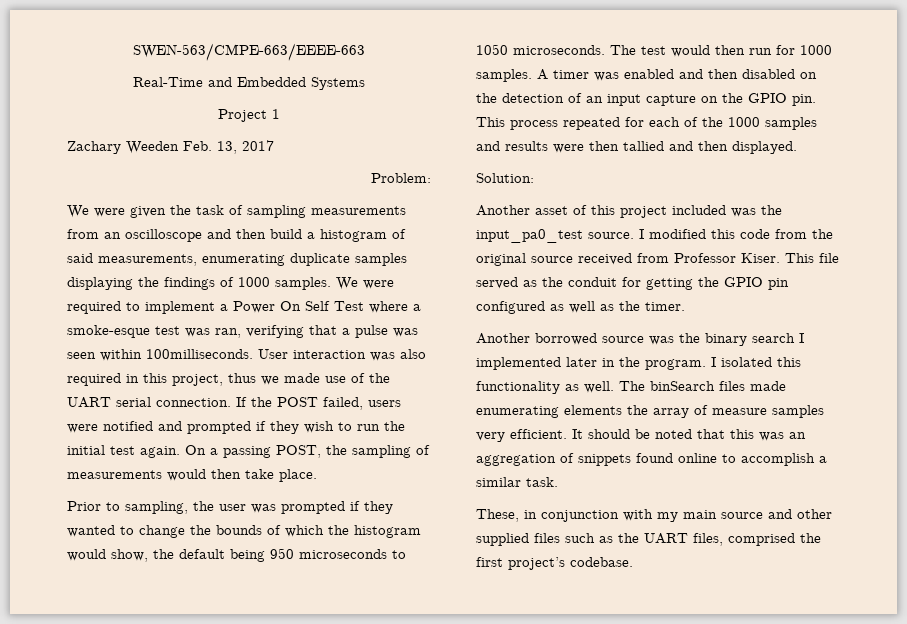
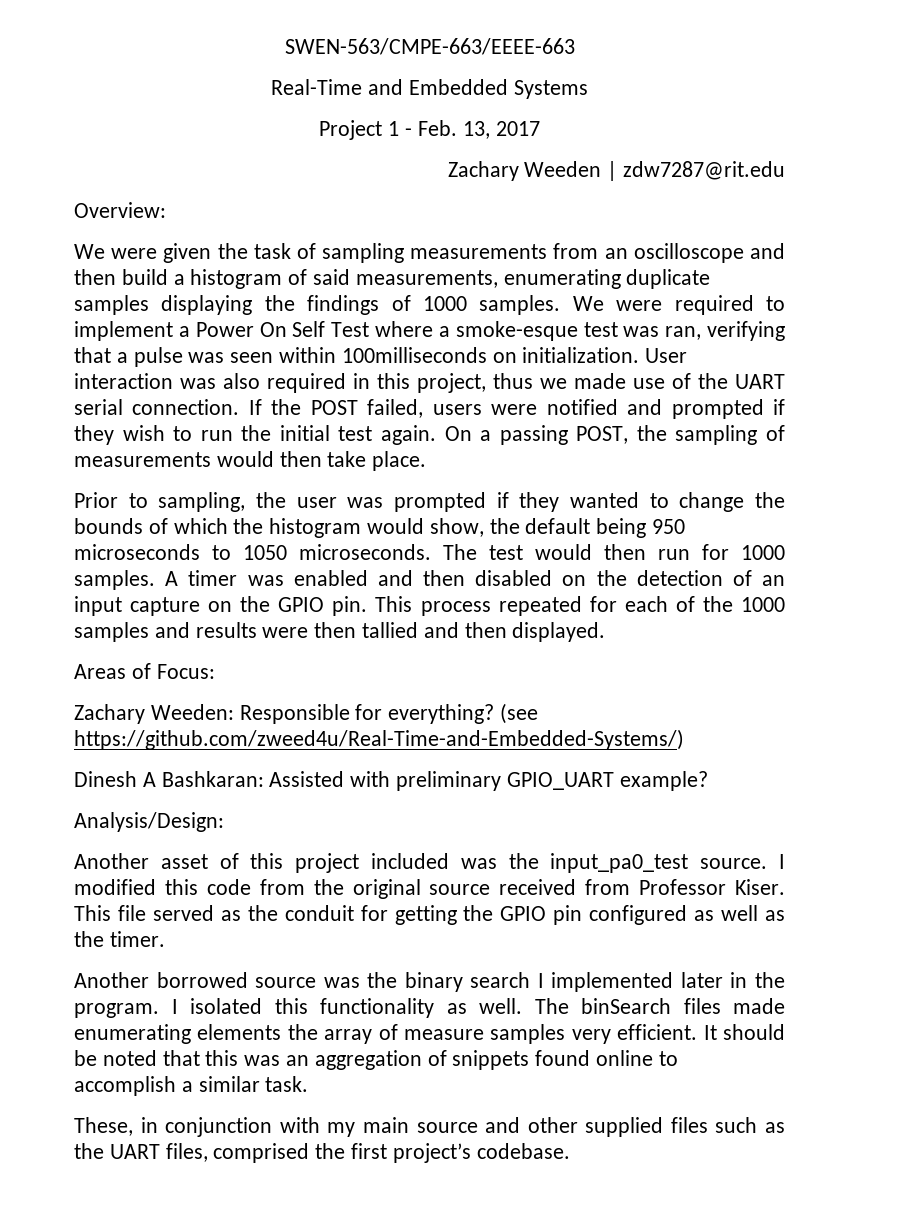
- Project 1
- Zachary Weeden Feb. 13, 2017
+ Project 1 - Feb. 13, 2017
- Problem:
+ Zachary Weeden | zdw7287@rit.edu
+ Overview:
- We were required to implement a Power On Self Test where a smoke-esque test was ran, verifying that a pulse was seen within 100milliseconds.
+ We were required to implement a Power On Self Test where a smoke-esque test was ran, verifying that a pulse was seen within 100milliseconds on initialization.
- Solution:
+ Areas of Focus:
+ Zachary Weeden: Responsible for everything? (see https://github.com/zweed4u/Real-Time-and-Embedded-Systems/)
+ Dinesh A Bashkaran: Assisted with preliminary GPIO_UART example?
+ Analysis/Design:

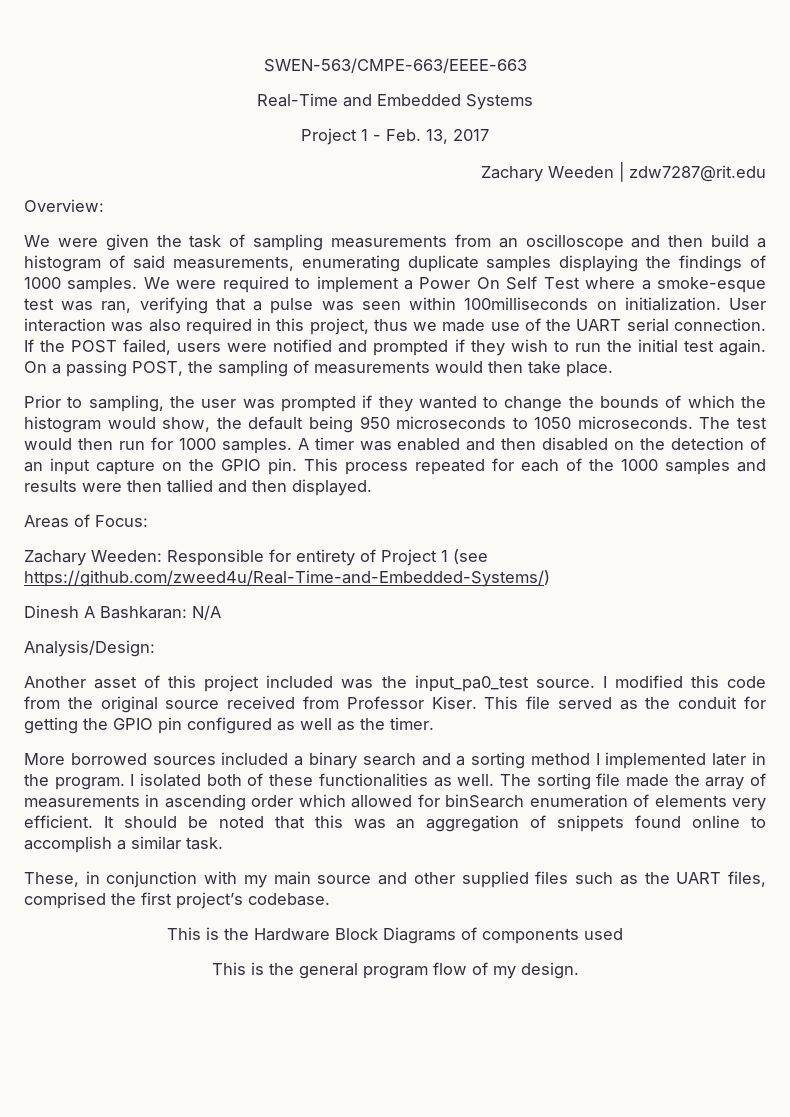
- Zachary Weeden: Responsible for everything? (see https://github.com/zweed4u/Real-Time-and-Embedded-Systems/)
+ Zachary Weeden: Responsible for entirety of Project 1 (see https://github.com/zweed4u/Real-Time-and-Embedded-Systems/)
- Dinesh A Bashkaran: Assisted with preliminary GPIO_UART example?
+ Dinesh A Bashkaran: N/A
- Another borrowed source was the binary search I implemented later in the program.
+ More borrowed sources included a binary search and a sorting method I implemented later in the program.
- I isolated this functionality as well. The binSearch files made enumerating elements the array of measure samples very efficient.
+ I isolated both of these functionalities as well. The sorting file made the array of measurements in ascending order which allowed for binSearch enumeration of elements very efficient.
+ This is the Hardware Block Diagrams of components used
+ This is the general program flow of my design.

